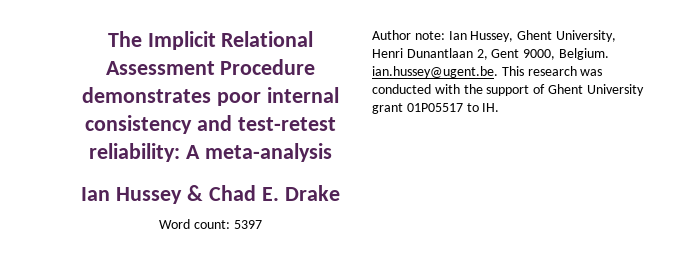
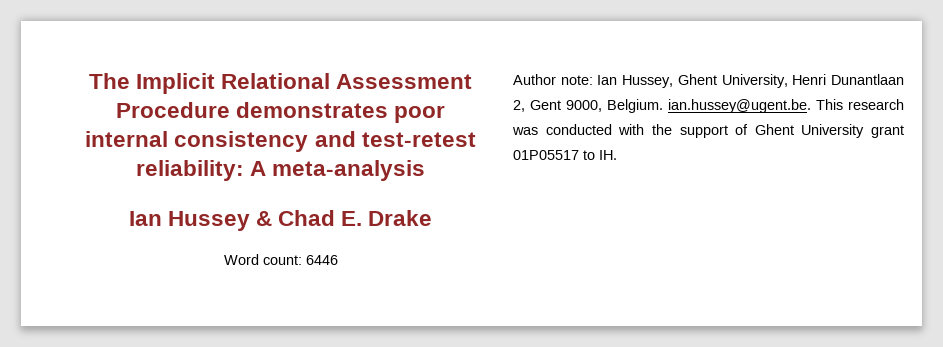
- Word count: 5397
+ Word count: 6446

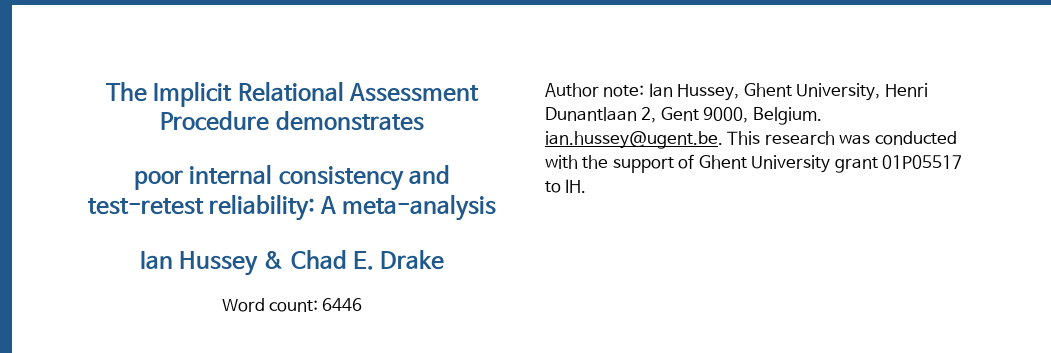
- The Implicit Relational Assessment Procedure demonstrates poor internal consistency and test-retest reliability: A meta-analysis
+ The Implicit Relational Assessment Procedure demonstrates
+ poor internal consistency and test-retest reliability: A meta-analysis

